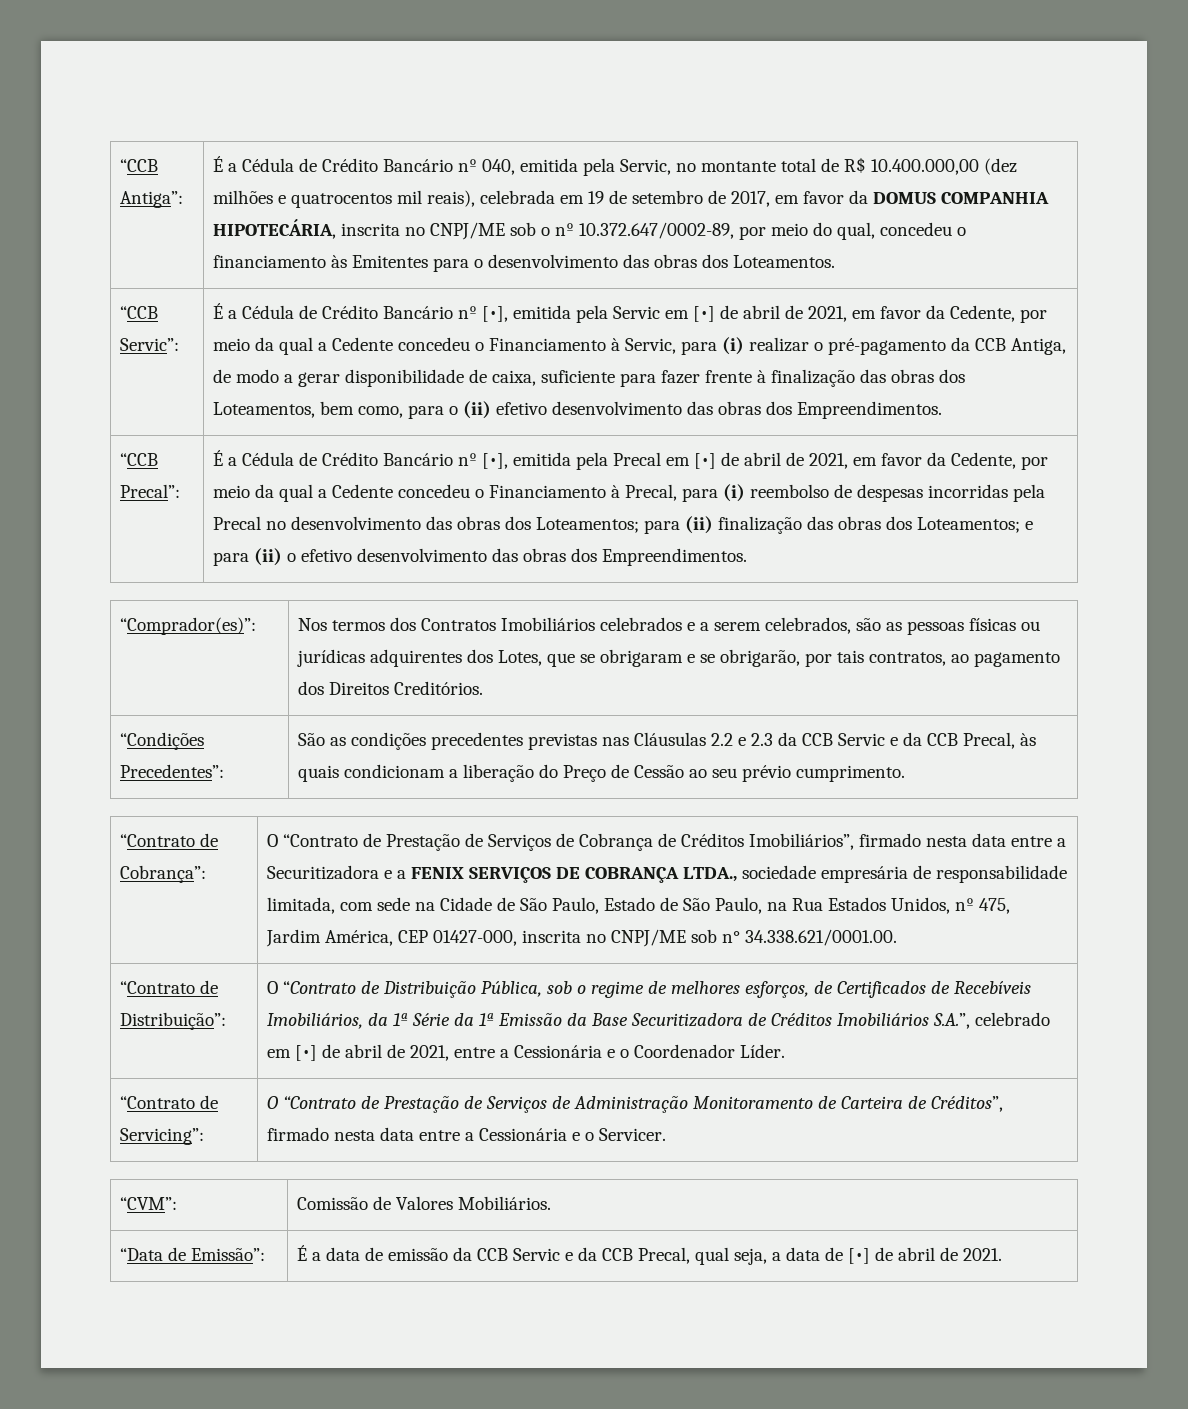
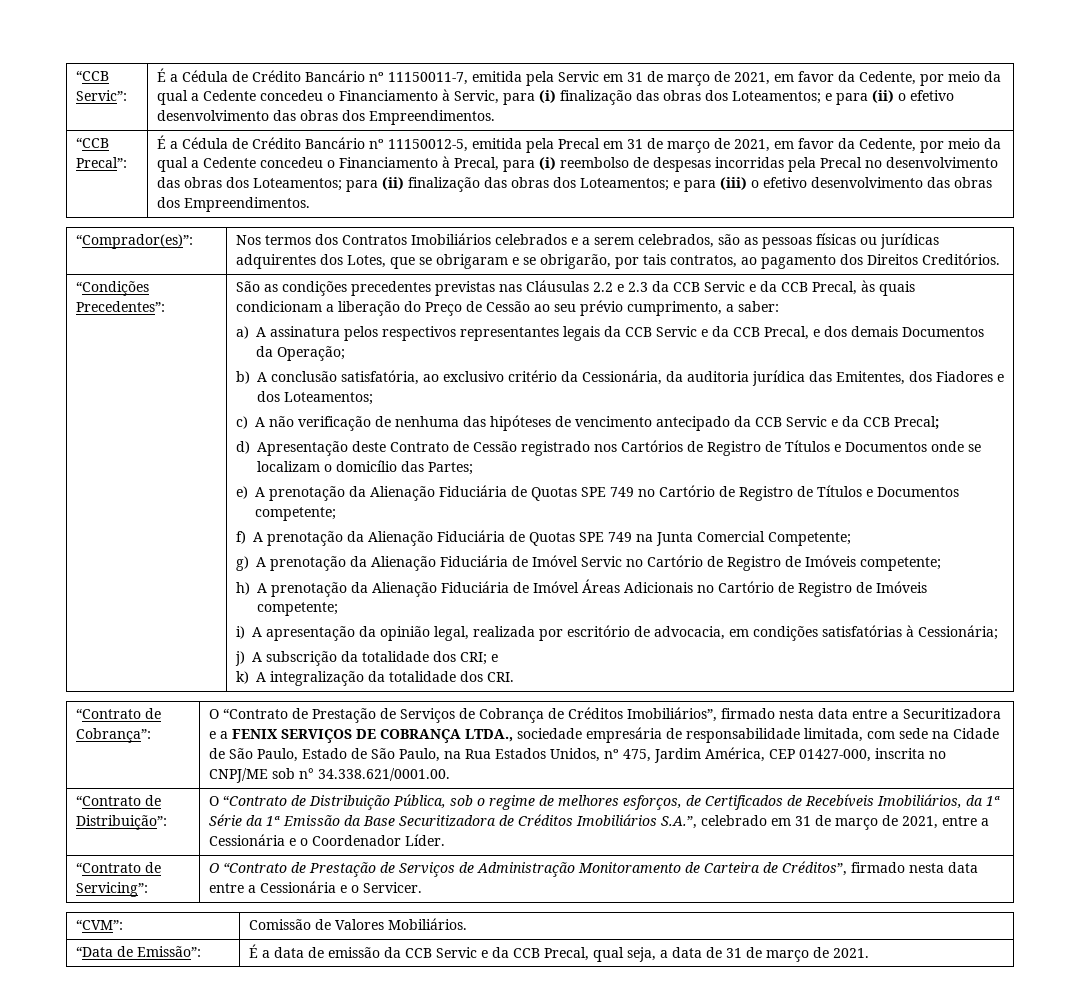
- “CCB Antiga”: | É a Cédula de Crédito Bancário nº 040, emitida pela Servic, no montante total de R$ 10.400.000,00 (dez milhões e quatrocentos mil reais), celebrada em 19 de setembro de 2017, em favor da DOMUS COMPANHIA HIPOTECÁRIA, inscrita no CNPJ/ME sob o nº 10.372.647/0002-89, por meio do qual, concedeu o financiamento às Emitentes para o desenvolvimento das obras dos Loteamentos.
- É a Cédula de Crédito Bancário nº [•], emitida pela Servic em [•] de abril de 2021, em favor da Cedente, por meio da qual a Cedente concedeu o Financiamento à Servic, para (i) realizar o pré-pagamento da CCB Antiga, de modo a gerar disponibilidade de caixa, suficiente para fazer frente à finalização das obras dos Loteamentos, bem como, para o (ii) efetivo desenvolvimento das obras dos Empreendimentos.
+ É a Cédula de Crédito Bancário nº 11150011-7, emitida pela Servic em 31 de março de 2021, em favor da Cedente, por meio da qual a Cedente concedeu o Financiamento à Servic, para (i) finalização das obras dos Loteamentos; e para (ii) o efetivo desenvolvimento das obras dos Empreendimentos.
- É a Cédula de Crédito Bancário nº [•], emitida pela Precal em [•] de abril de 2021, em favor da Cedente, por meio da qual a Cedente concedeu o Financiamento à Precal, para (i) reembolso de despesas incorridas pela Precal no desenvolvimento das obras dos Loteamentos; para (ii) finalização das obras dos Loteamentos; e para (ii) o efetivo desenvolvimento das obras dos Empreendimentos.
+ É a Cédula de Crédito Bancário nº 11150012-5, emitida pela Precal em 31 de março de 2021, em favor da Cedente, por meio da qual a Cedente concedeu o Financiamento à Precal, para (i) reembolso de despesas incorridas pela Precal no desenvolvimento das obras dos Loteamentos; para (ii) finalização das obras dos Loteamentos; e para (iii) o efetivo desenvolvimento das obras dos Empreendimentos.
- São as condições precedentes previstas nas Cláusulas 2.2 e 2.3 da CCB Servic e da CCB Precal, às quais condicionam a liberação do Preço de Cessão ao seu prévio cumprimento.
+ São as condições precedentes previstas nas Cláusulas 2.2 e 2.3 da CCB Servic e da CCB Precal, às quais condicionam a liberação do Preço de Cessão ao seu prévio cumprimento, a saber:
+ a) A assinatura pelos respectivos representantes legais da CCB Servic e da CCB Precal, e dos demais Documentos da Operação;
+ b) A conclusão satisfatória, ao exclusivo critério da Cessionária, da auditoria jurídica das Emitentes, dos Fiadores e dos Loteamentos;
+ c) A não verificação de nenhuma das hipóteses de vencimento antecipado da CCB Servic e da CCB Precal;
+ d) Apresentação deste Contrato de Cessão registrado nos Cartórios de Registro de Títulos e Documentos onde se localizam o domicílio das Partes;
+ e) A prenotação da Alienação Fiduciária de Quotas SPE 749 no Cartório de Registro de Títulos e Documentos competente;
+ f) A prenotação da Alienação Fiduciária de Quotas SPE 749 na Junta Comercial Competente;
+ g) A prenotação da Alienação Fiduciária de Imóvel Servic no Cartório de Registro de Imóveis competente;
+ h) A prenotação da Alienação Fiduciária de Imóvel Áreas Adicionais no Cartório de Registro de Imóveis competente;
+ i) A apresentação da opinião legal, realizada por escritório de advocacia, em condições satisfatórias à Cessionária;
+ j) A subscrição da totalidade dos CRI; e
+ k) A integralização da totalidade dos CRI.
- O “Contrato de Distribuição Pública, sob o regime de melhores esforços, de Certificados de Recebíveis Imobiliários, da 1ª Série da 1ª Emissão da Base Securitizadora de Créditos Imobiliários S.A.”, celebrado em [•] de abril de 2021, entre a Cessionária e o Coordenador Líder.
+ O “Contrato de Distribuição Pública, sob o regime de melhores esforços, de Certificados de Recebíveis Imobiliários, da 1ª Série da 1ª Emissão da Base Securitizadora de Créditos Imobiliários S.A.”, celebrado em 31 de março de 2021, entre a Cessionária e o Coordenador Líder.
- “Data de Emissão”: | É a data de emissão da CCB Servic e da CCB Precal, qual seja, a data de [•] de abril de 2021.
+ “Data de Emissão”: | É a data de emissão da CCB Servic e da CCB Precal, qual seja, a data de 31 de março de 2021.

